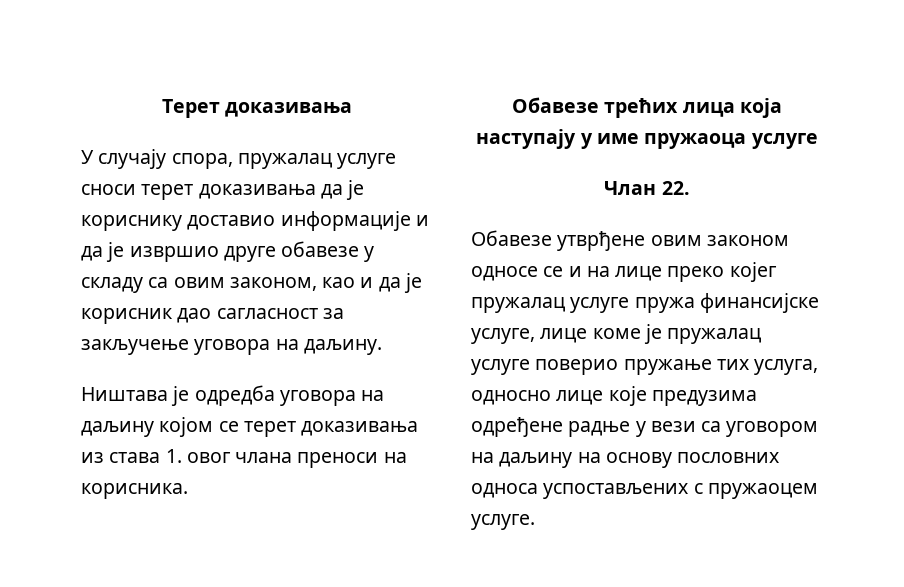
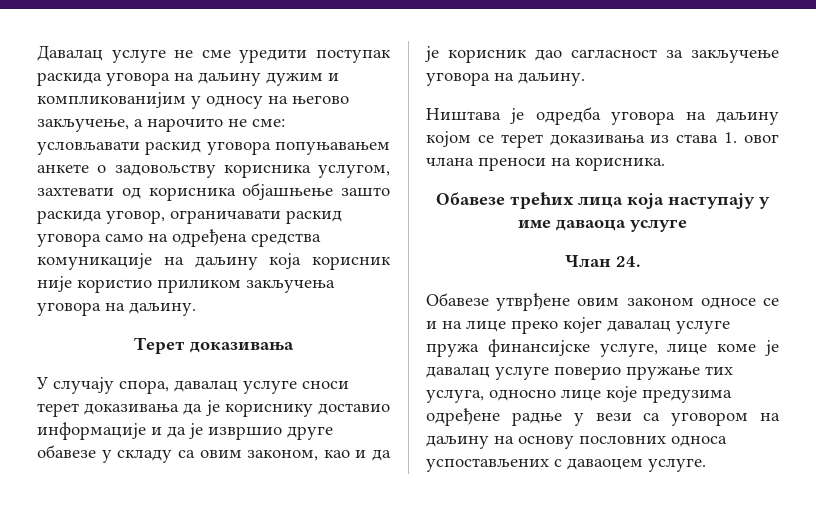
+ Давалац услуге не сме уредити поступак раскида уговора на даљину дужим и компликованијим у односу на његово закључење, а нарочито не сме: условљавати раскид уговора попуњавањем анкете о задовољству корисника услугом, захтевати од корисника објашњење зашто раскида уговор, ограничавати раскид уговора само на одређена средства комуникације на даљину која корисник није користио приликом закључења уговора на даљину.
- У случају спора, пружалац услуге сноси терет доказивања да је кориснику доставио информације и да је извршио друге обавезе у складу са овим законом, као и да је корисник дао сагласност за закључење уговора на даљину.
+ У случају спора, давалац услуге сноси терет доказивања да је кориснику доставио информације и да је извршио друге обавезе у складу са овим законом, као и да је корисник дао сагласност за закључење уговора на даљину.
- Обавезе трећих лица која наступају у име пружаоца услуге
+ Обавезе трећих лица која наступају у име даваоца услуге
- Члан 22.
+ Члан 24.
- Обавезе утврђене овим законом односе се и на лице преко којег пружалац услуге пружа финансијске услуге, лице коме је пружалац услуге поверио пружање тих услуга, односно лице које предузима одређене радње у вези са уговором на даљину на основу пословних односа успостављених с пружаоцем услуге.
+ Обавезе утврђене овим законом односе се и на лице преко којег давалац услуге пружа финансијске услуге, лице коме је давалац услуге поверио пружање тих услуга, односно лице које предузима одређене радње у вези са уговором на даљину на основу пословних односа успостављених с даваоцем услуге.

